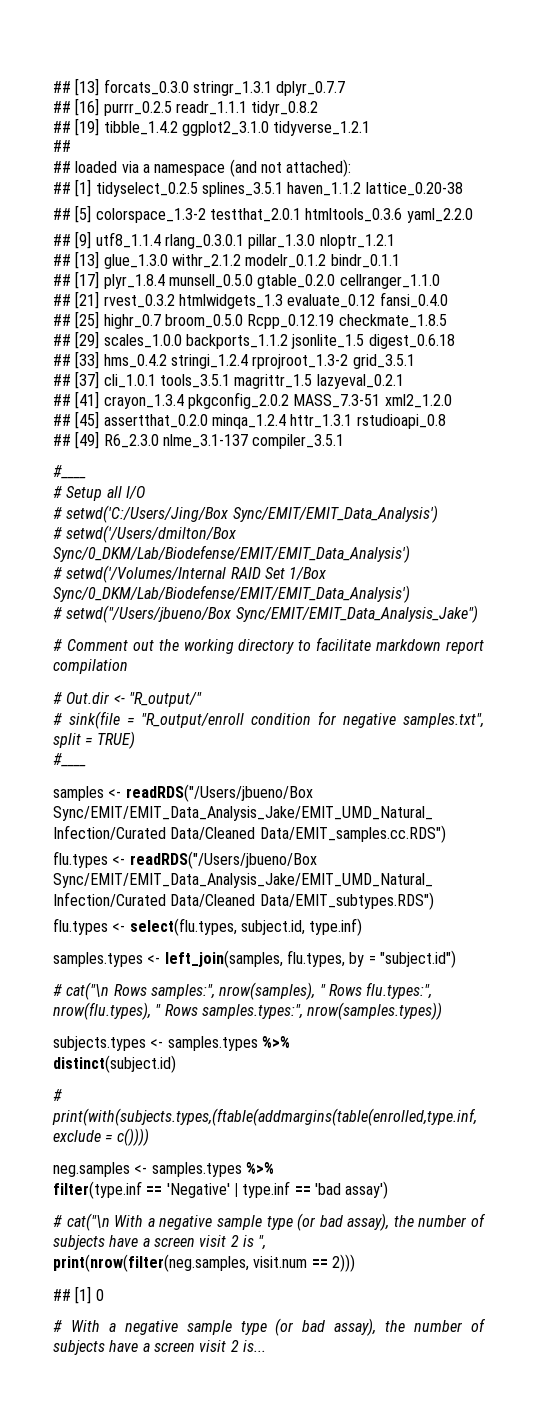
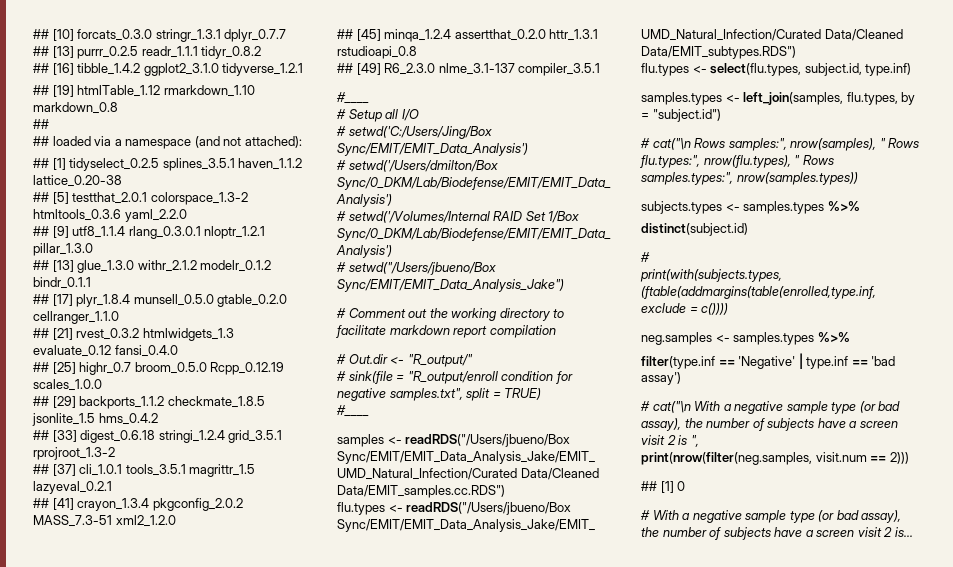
- ## [13] forcats_0.3.0 stringr_1.3.1 dplyr_0.7.7
+ ## [10] forcats_0.3.0 stringr_1.3.1 dplyr_0.7.7
- ## [16] purrr_0.2.5 readr_1.1.1 tidyr_0.8.2
+ ## [13] purrr_0.2.5 readr_1.1.1 tidyr_0.8.2
- ## [19] tibble_1.4.2 ggplot2_3.1.0 tidyverse_1.2.1
+ ## [16] tibble_1.4.2 ggplot2_3.1.0 tidyverse_1.2.1
+ ## [19] htmlTable_1.12 rmarkdown_1.10 markdown_0.8
- ## [5] colorspace_1.3-2 testthat_2.0.1 htmltools_0.3.6 yaml_2.2.0
+ ## [5] testthat_2.0.1 colorspace_1.3-2 htmltools_0.3.6 yaml_2.2.0
- ## [9] utf8_1.1.4 rlang_0.3.0.1 pillar_1.3.0 nloptr_1.2.1
+ ## [9] utf8_1.1.4 rlang_0.3.0.1 nloptr_1.2.1 pillar_1.3.0
- ## [25] highr_0.7 broom_0.5.0 Rcpp_0.12.19 checkmate_1.8.5
+ ## [25] highr_0.7 broom_0.5.0 Rcpp_0.12.19 scales_1.0.0
- ## [29] scales_1.0.0 backports_1.1.2 jsonlite_1.5 digest_0.6.18
+ ## [29] backports_1.1.2 checkmate_1.8.5 jsonlite_1.5 hms_0.4.2
- ## [33] hms_0.4.2 stringi_1.2.4 rprojroot_1.3-2 grid_3.5.1
+ ## [33] digest_0.6.18 stringi_1.2.4 grid_3.5.1 rprojroot_1.3-2
- ## [45] assertthat_0.2.0 minqa_1.2.4 httr_1.3.1 rstudioapi_0.8
+ ## [45] minqa_1.2.4 assertthat_0.2.0 httr_1.3.1 rstudioapi_0.8

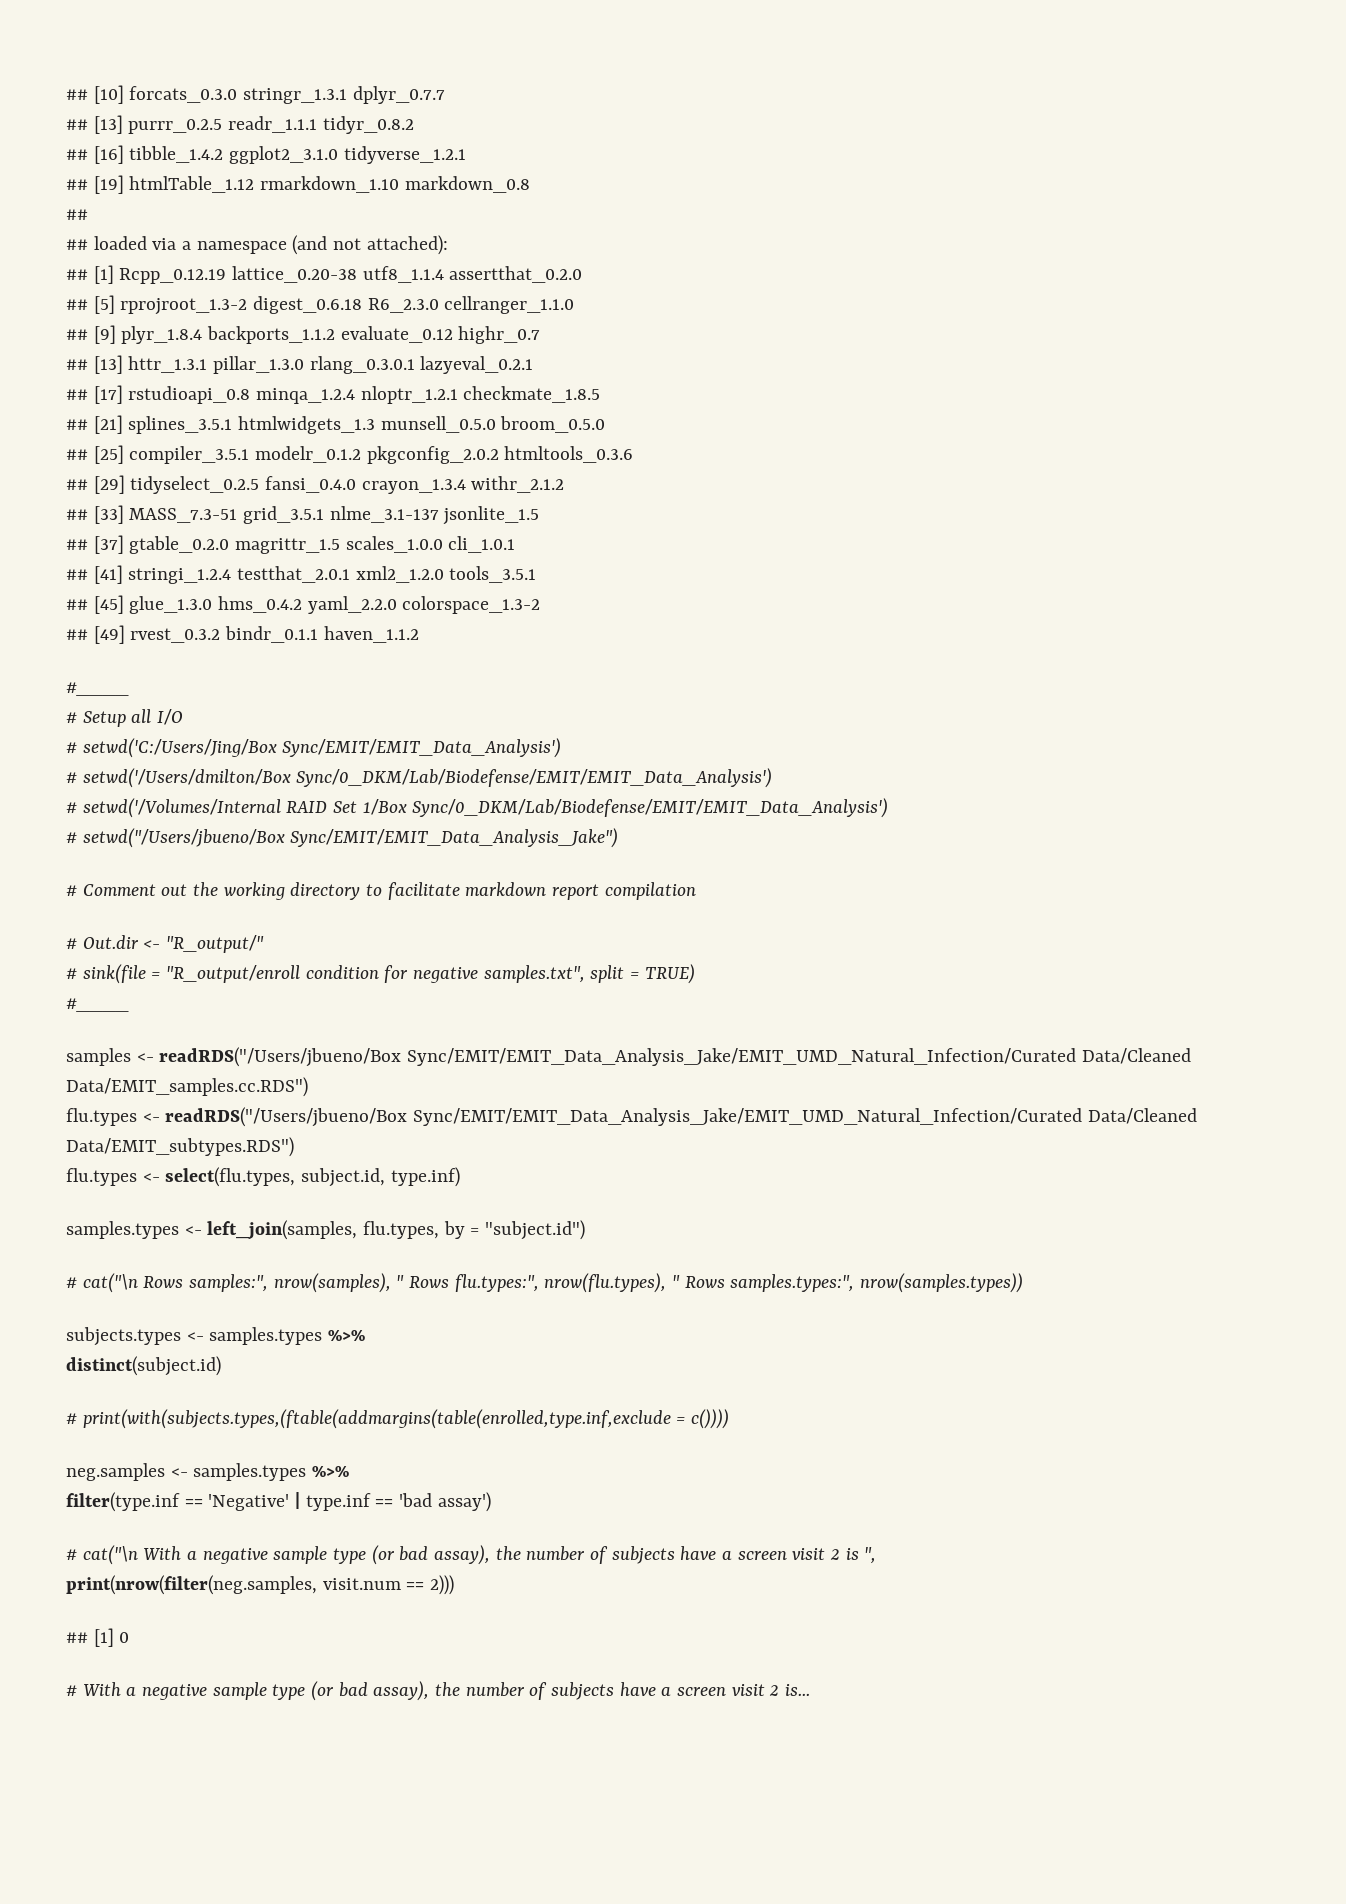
- ## [1] tidyselect_0.2.5 splines_3.5.1 haven_1.1.2 lattice_0.20-38
+ ## [1] Rcpp_0.12.19 lattice_0.20-38 utf8_1.1.4 assertthat_0.2.0
- ## [5] testthat_2.0.1 colorspace_1.3-2 htmltools_0.3.6 yaml_2.2.0
- ## [9] utf8_1.1.4 rlang_0.3.0.1 nloptr_1.2.1 pillar_1.3.0
- ## [13] glue_1.3.0 withr_2.1.2 modelr_0.1.2 bindr_0.1.1
- ## [17] plyr_1.8.4 munsell_0.5.0 gtable_0.2.0 cellranger_1.1.0
- ## [21] rvest_0.3.2 htmlwidgets_1.3 evaluate_0.12 fansi_0.4.0
- ## [25] highr_0.7 broom_0.5.0 Rcpp_0.12.19 scales_1.0.0
- ## [29] backports_1.1.2 checkmate_1.8.5 jsonlite_1.5 hms_0.4.2
- ## [33] digest_0.6.18 stringi_1.2.4 grid_3.5.1 rprojroot_1.3-2
- ## [37] cli_1.0.1 tools_3.5.1 magrittr_1.5 lazyeval_0.2.1
+ ## [5] rprojroot_1.3-2 digest_0.6.18 R6_2.3.0 cellranger_1.1.0
+ ## [9] plyr_1.8.4 backports_1.1.2 evaluate_0.12 highr_0.7
+ ## [13] httr_1.3.1 pillar_1.3.0 rlang_0.3.0.1 lazyeval_0.2.1
+ ## [17] rstudioapi_0.8 minqa_1.2.4 nloptr_1.2.1 checkmate_1.8.5
+ ## [21] splines_3.5.1 htmlwidgets_1.3 munsell_0.5.0 broom_0.5.0
+ ## [25] compiler_3.5.1 modelr_0.1.2 pkgconfig_2.0.2 htmltools_0.3.6
+ ## [29] tidyselect_0.2.5 fansi_0.4.0 crayon_1.3.4 withr_2.1.2
+ ## [33] MASS_7.3-51 grid_3.5.1 nlme_3.1-137 jsonlite_1.5
+ ## [37] gtable_0.2.0 magrittr_1.5 scales_1.0.0 cli_1.0.1
- ## [41] crayon_1.3.4 pkgconfig_2.0.2 MASS_7.3-51 xml2_1.2.0
+ ## [41] stringi_1.2.4 testthat_2.0.1 xml2_1.2.0 tools_3.5.1
- ## [45] minqa_1.2.4 assertthat_0.2.0 httr_1.3.1 rstudioapi_0.8
+ ## [45] glue_1.3.0 hms_0.4.2 yaml_2.2.0 colorspace_1.3-2
- ## [49] R6_2.3.0 nlme_3.1-137 compiler_3.5.1
+ ## [49] rvest_0.3.2 bindr_0.1.1 haven_1.1.2

